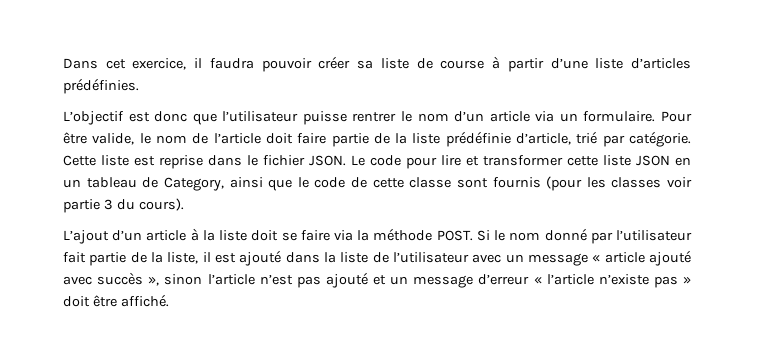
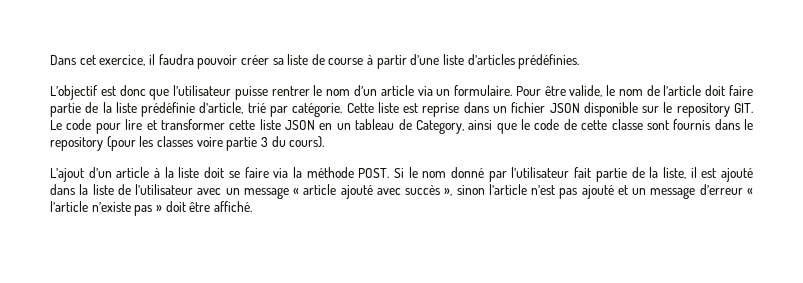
- Cette liste est reprise dans le fichier JSON. Le code pour lire et transformer cette liste JSON en un tableau de Category, ainsi que le code de cette classe sont fournis (pour les classes voir partie 3 du cours).
+ Cette liste est reprise dans un fichier JSON disponible sur le repository GIT. Le code pour lire et transformer cette liste JSON en un tableau de Category, ainsi que le code de cette classe sont fournis dans le repository (pour les classes voire partie 3 du cours).

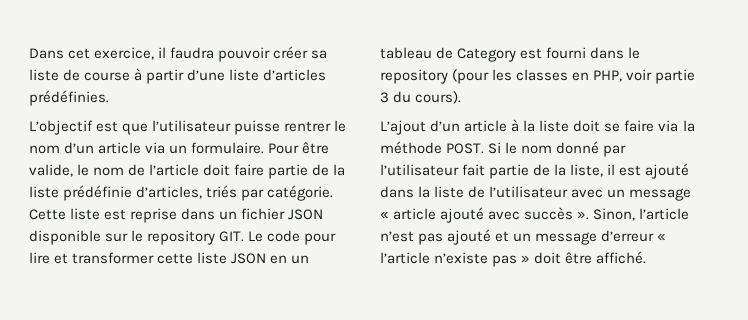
- L’objectif est donc que l’utilisateur puisse rentrer le nom d’un article via un formulaire.
+ L’objectif est que l’utilisateur puisse rentrer le nom d’un article via un formulaire.
- Pour être valide, le nom de l’article doit faire partie de la liste prédéfinie d’article, trié par catégorie.
+ Pour être valide, le nom de l’article doit faire partie de la liste prédéfinie d’articles, triés par catégorie.
- Cette liste est reprise dans un fichier JSON disponible sur le repository GIT. Le code pour lire et transformer cette liste JSON en un tableau de Category, ainsi que le code de cette classe sont fournis dans le repository (pour les classes voire partie 3 du cours).
+ Cette liste est reprise dans un fichier JSON disponible sur le repository GIT. Le code pour lire et transformer cette liste JSON en un tableau de Category est fourni dans le repository (pour les classes en PHP, voir partie 3 du cours).
- Si le nom donné par l’utilisateur fait partie de la liste, il est ajouté dans la liste de l’utilisateur avec un message « article ajouté avec succès », sinon l’article n’est pas ajouté et un message d’erreur « l’article n’existe pas » doit être affiché.
+ Si le nom donné par l’utilisateur fait partie de la liste, il est ajouté dans la liste de l’utilisateur avec un message « article ajouté avec succès ». Sinon, l’article n’est pas ajouté et un message d’erreur « l’article n’existe pas » doit être affiché.

